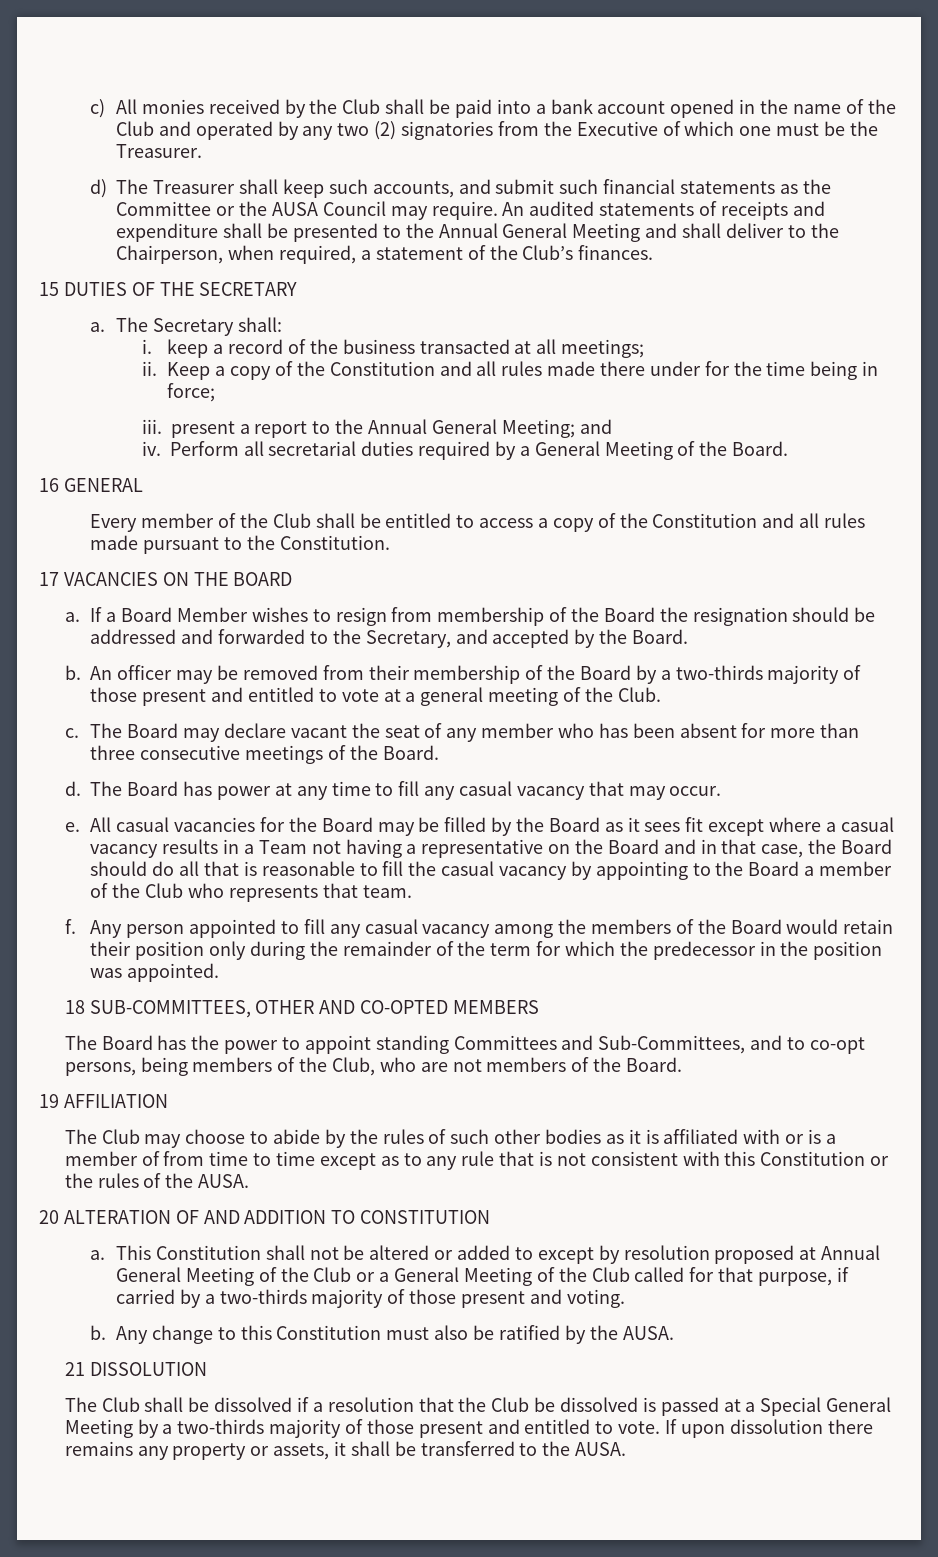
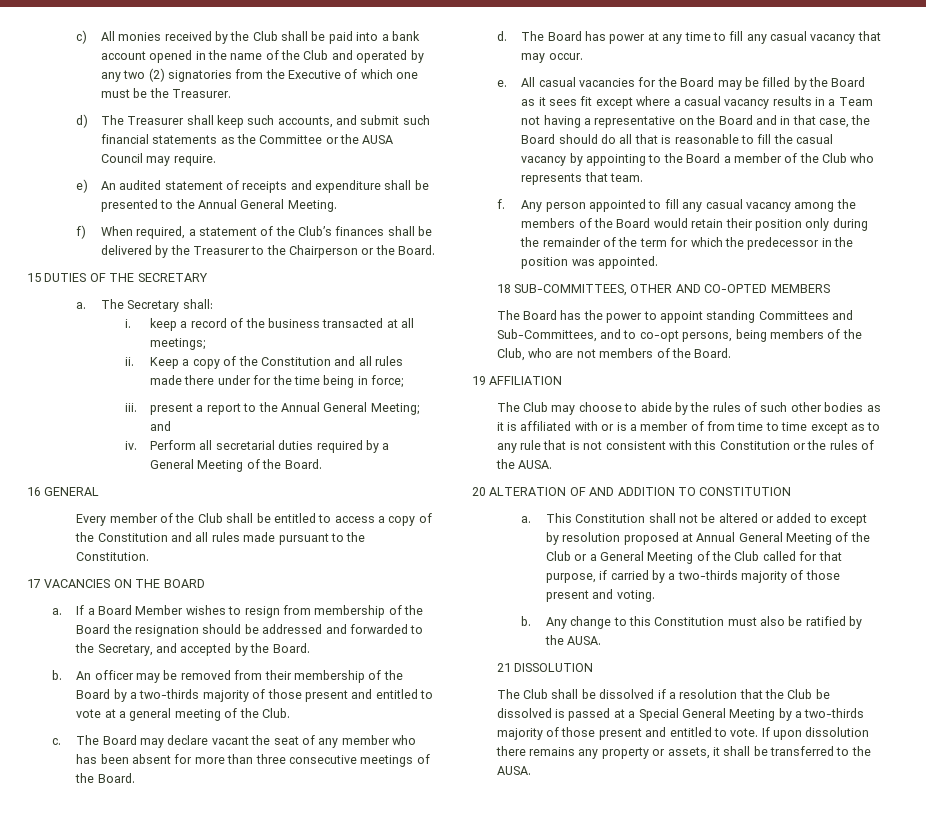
- d) The Treasurer shall keep such accounts, and submit such financial statements as the Committee or the AUSA Council may require. An audited statements of receipts and expenditure shall be presented to the Annual General Meeting and shall deliver to the Chairperson, when required, a statement of the Club’s finances.
+ d) The Treasurer shall keep such accounts, and submit such financial statements as the Committee or the AUSA Council may require.
+ e) An audited statement of receipts and expenditure shall be presented to the Annual General Meeting.
+ f) When required, a statement of the Club’s finances shall be delivered by the Treasurer to the Chairperson or the Board.

